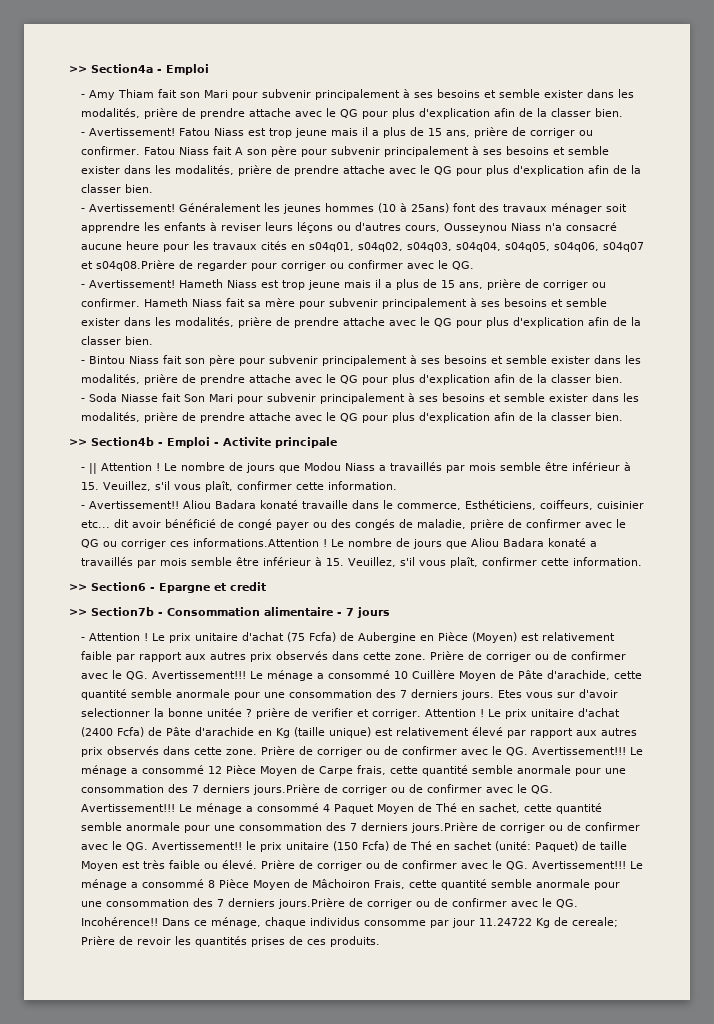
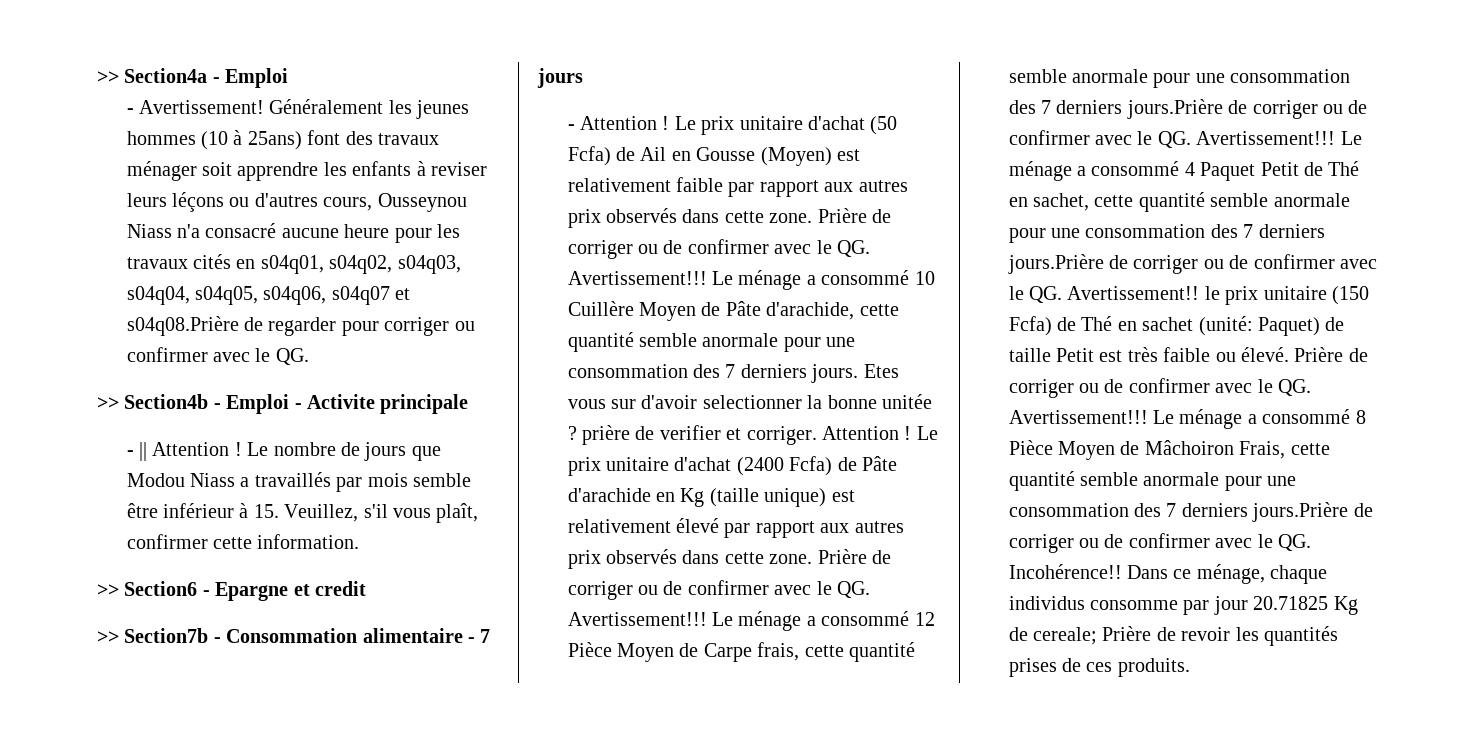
- - Amy Thiam fait son Mari pour subvenir principalement à ses besoins et semble exister dans les modalités, prière de prendre attache avec le QG pour plus d'explication afin de la classer bien.
- - Avertissement! Fatou Niass est trop jeune mais il a plus de 15 ans, prière de corriger ou confirmer. Fatou Niass fait A son père pour subvenir principalement à ses besoins et semble exister dans les modalités, prière de prendre attache avec le QG pour plus d'explication afin de la classer bien.
- - Avertissement! Hameth Niass est trop jeune mais il a plus de 15 ans, prière de corriger ou confirmer. Hameth Niass fait sa mère pour subvenir principalement à ses besoins et semble exister dans les modalités, prière de prendre attache avec le QG pour plus d'explication afin de la classer bien.
- - Bintou Niass fait son père pour subvenir principalement à ses besoins et semble exister dans les modalités, prière de prendre attache avec le QG pour plus d'explication afin de la classer bien.
- - Soda Niasse fait Son Mari pour subvenir principalement à ses besoins et semble exister dans les modalités, prière de prendre attache avec le QG pour plus d'explication afin de la classer bien.
- - Avertissement!! Aliou Badara konaté travaille dans le commerce, Esthéticiens, coiffeurs, cuisinier etc... dit avoir bénéficié de congé payer ou des congés de maladie, prière de confirmer avec le QG ou corriger ces informations.Attention ! Le nombre de jours que Aliou Badara konaté a travaillés par mois semble être inférieur à 15. Veuillez, s'il vous plaît, confirmer cette information.
- Le prix unitaire d'achat (75 Fcfa) de Aubergine en Pièce (Moyen) est relativement faible par rapport aux autres prix observés dans cette zone.
+ Le prix unitaire d'achat (50 Fcfa) de Ail en Gousse (Moyen) est relativement faible par rapport aux autres prix observés dans cette zone.
- Le ménage a consommé 4 Paquet Moyen de Thé en sachet, cette quantité semble anormale pour une consommation des 7 derniers jours.Prière de corriger ou de confirmer avec le QG. Avertissement!! le prix unitaire (150 Fcfa) de Thé en sachet (unité: Paquet) de taille Moyen est très faible ou élevé.
+ Le ménage a consommé 4 Paquet Petit de Thé en sachet, cette quantité semble anormale pour une consommation des 7 derniers jours.Prière de corriger ou de confirmer avec le QG. Avertissement!! le prix unitaire (150 Fcfa) de Thé en sachet (unité: Paquet) de taille Petit est très faible ou élevé.
- Dans ce ménage, chaque individus consomme par jour 11.24722 Kg de cereale; Prière de revoir les quantités prises de ces produits.
+ Dans ce ménage, chaque individus consomme par jour 20.71825 Kg de cereale; Prière de revoir les quantités prises de ces produits.

